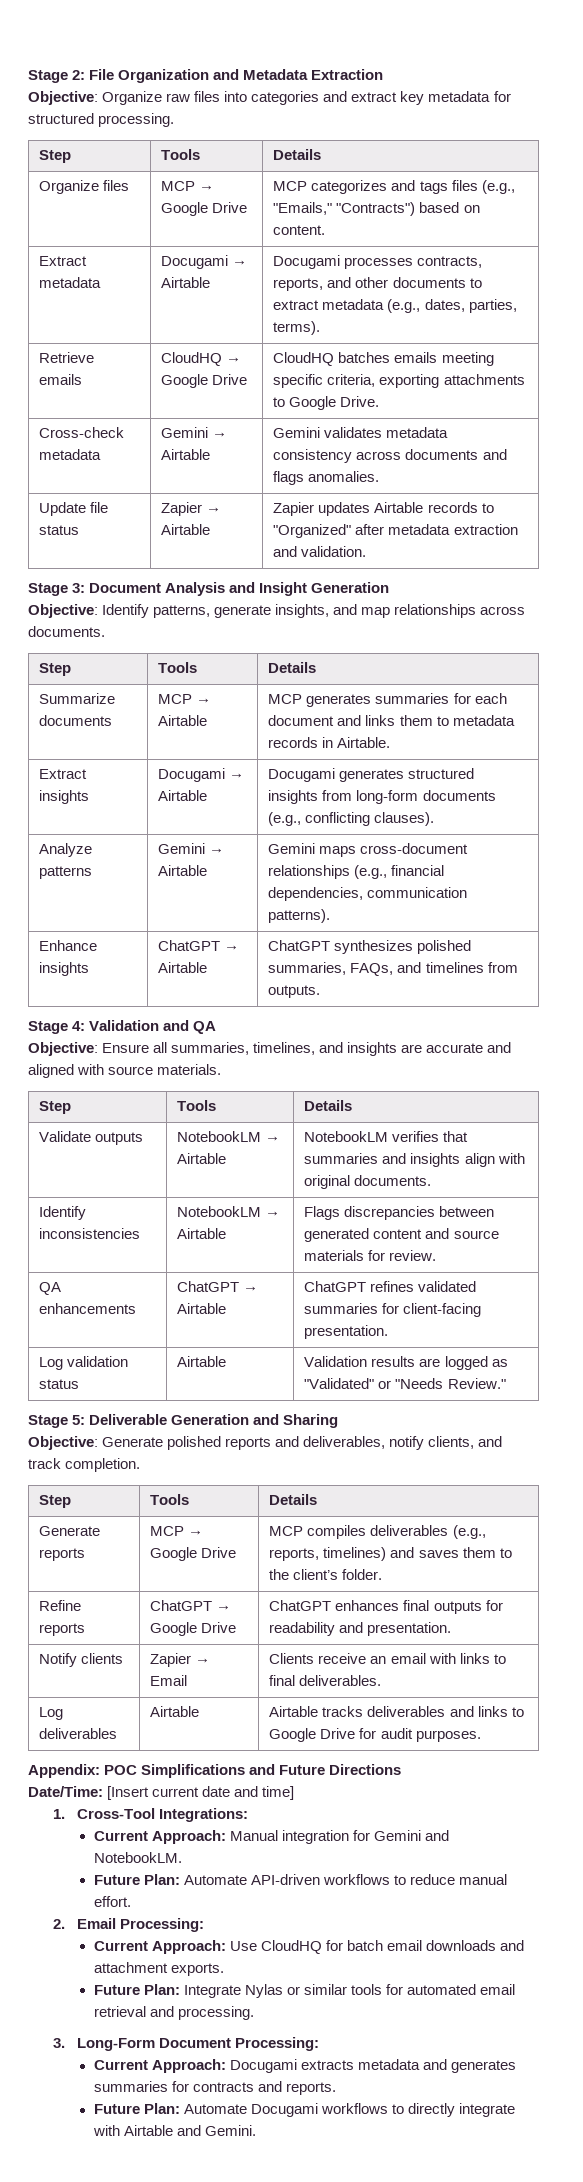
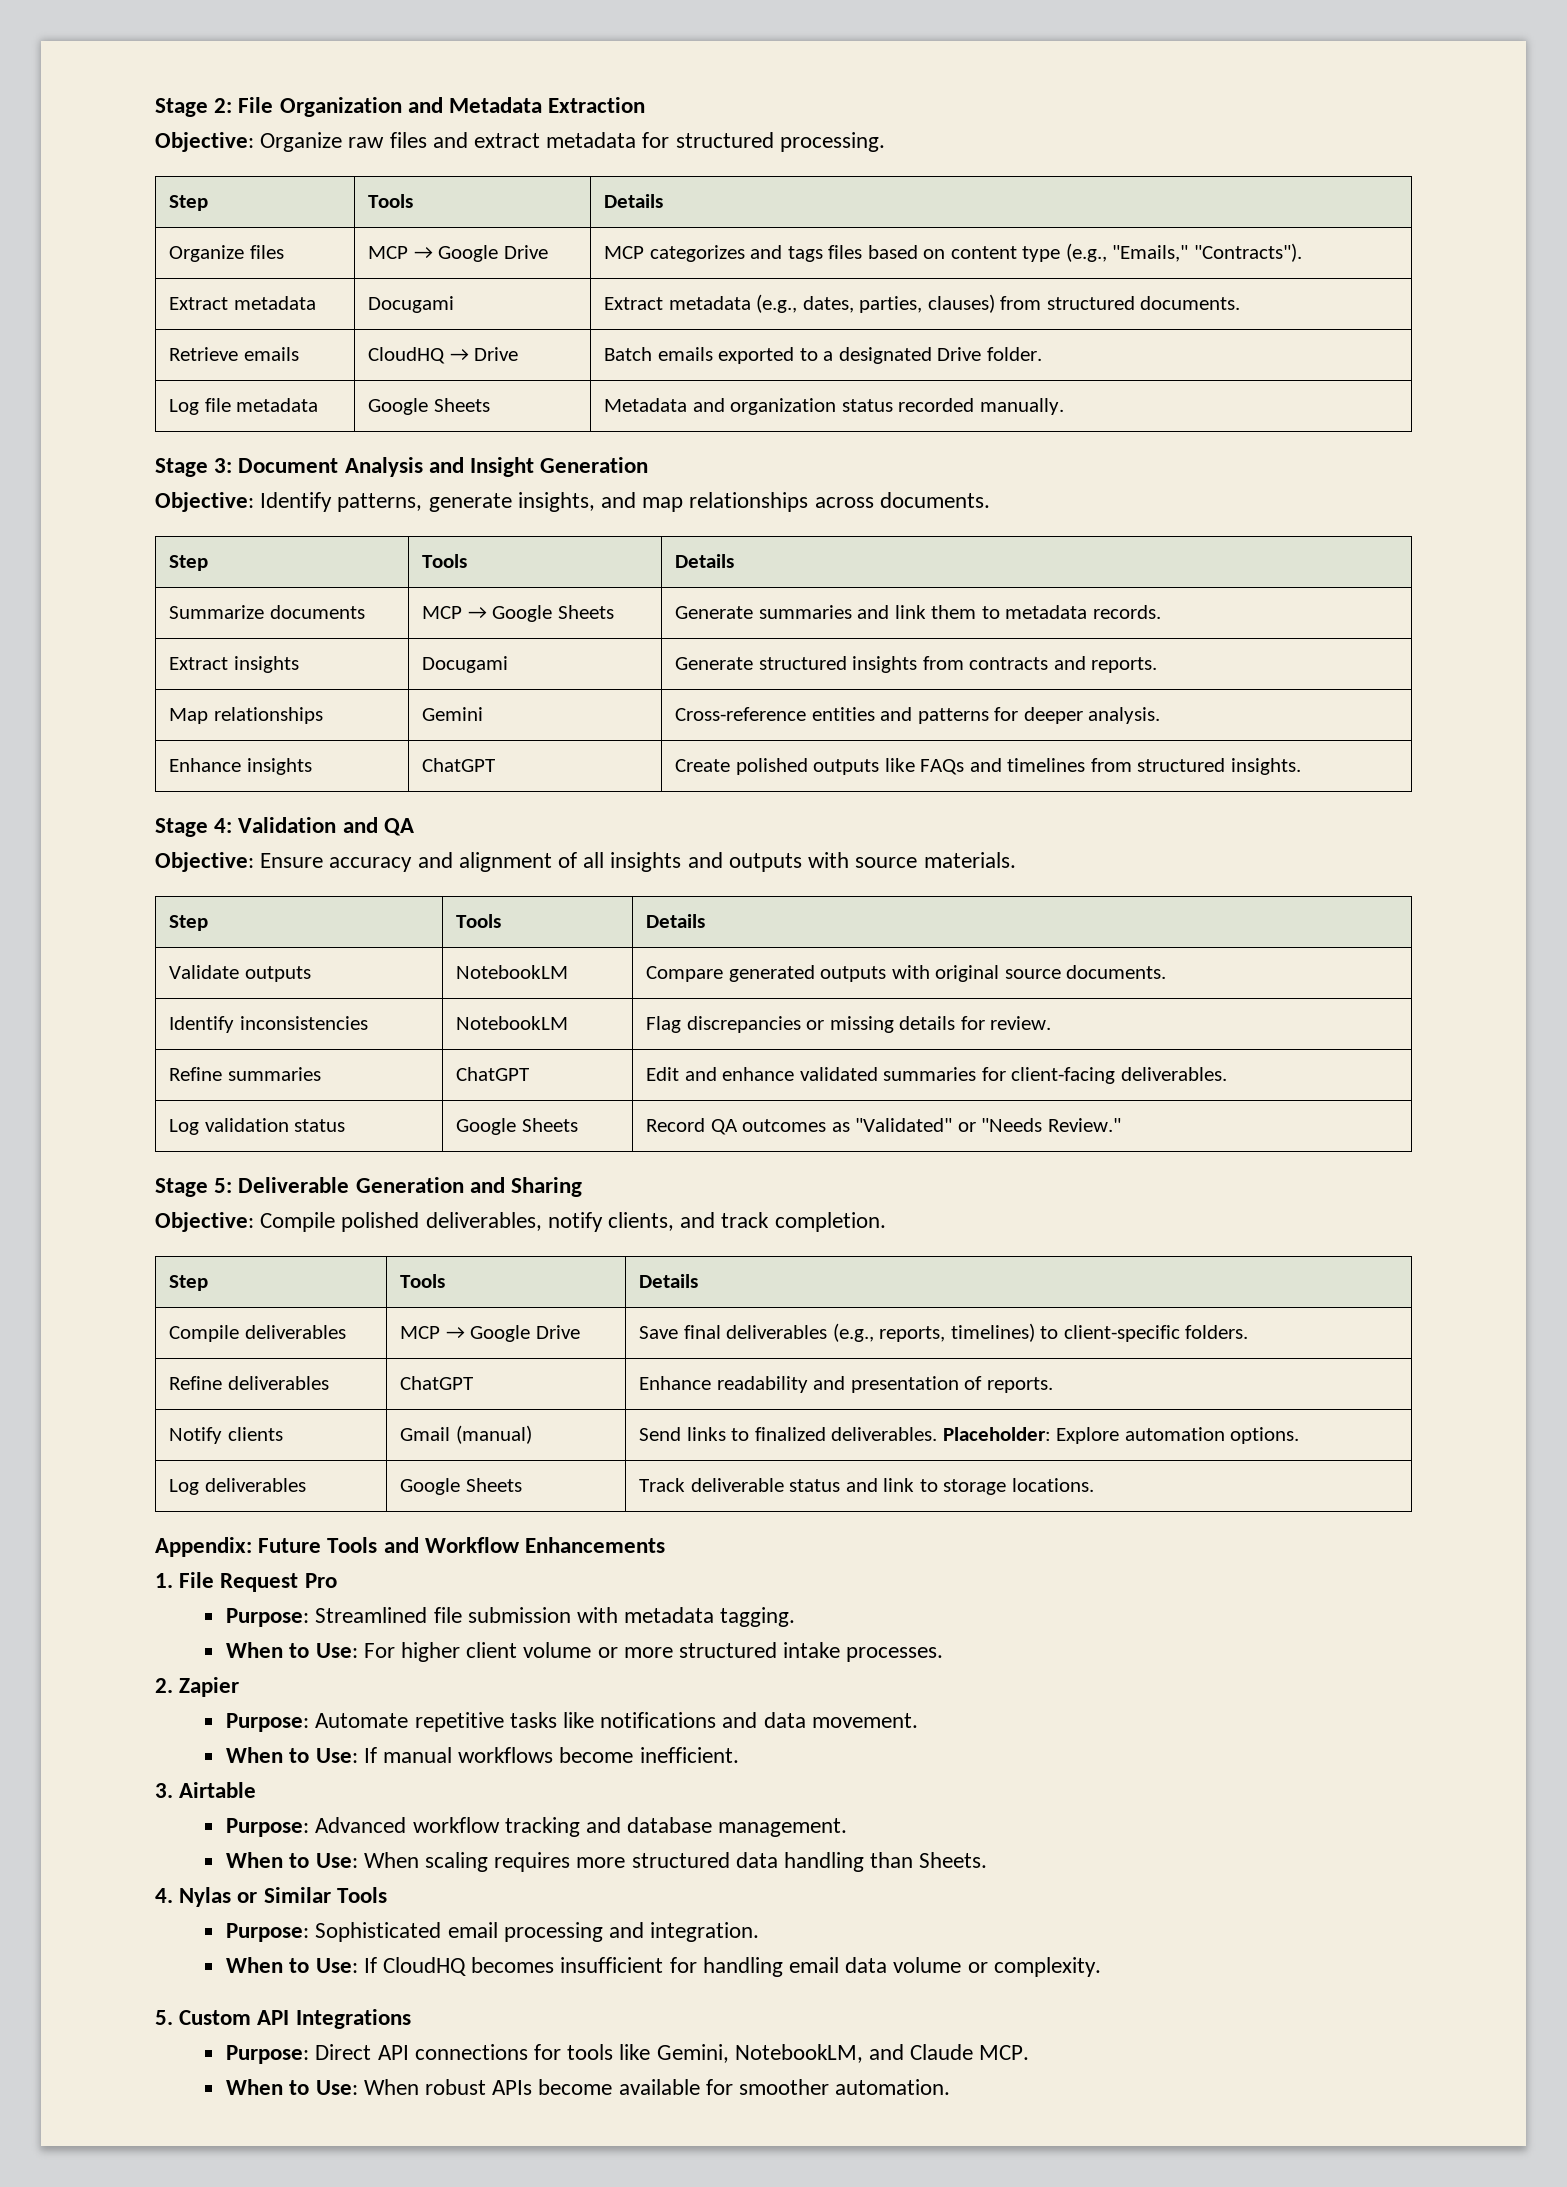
- Objective: Organize raw files into categories and extract key metadata for structured processing.
+ Objective: Organize raw files and extract metadata for structured processing.
- Organize files | MCP → Google Drive | MCP categorizes and tags files (e.g., "Emails," "Contracts") based on content.
- Extract metadata | Docugami → Airtable | Docugami processes contracts, reports, and other documents to extract metadata (e.g., dates, parties, terms).
+ Organize files | MCP → Google Drive | MCP categorizes and tags files based on content type (e.g., "Emails," "Contracts").
+ Extract metadata | Docugami | Extract metadata (e.g., dates, parties, clauses) from structured documents.
- Retrieve emails | CloudHQ → Google Drive | CloudHQ batches emails meeting specific criteria, exporting attachments to Google Drive.
- Cross-check metadata | Gemini → Airtable | Gemini validates metadata consistency across documents and flags anomalies.
- Update file status | Zapier → Airtable | Zapier updates Airtable records to "Organized" after metadata extraction and validation.
+ Retrieve emails | CloudHQ → Drive | Batch emails exported to a designated Drive folder.
+ Log file metadata | Google Sheets | Metadata and organization status recorded manually.
- Summarize documents | MCP → Airtable | MCP generates summaries for each document and links them to metadata records in Airtable.
- Extract insights | Docugami → Airtable | Docugami generates structured insights from long-form documents (e.g., conflicting clauses).
- Analyze patterns | Gemini → Airtable | Gemini maps cross-document relationships (e.g., financial dependencies, communication patterns).
- Enhance insights | ChatGPT → Airtable | ChatGPT synthesizes polished summaries, FAQs, and timelines from outputs.
+ Summarize documents | MCP → Google Sheets | Generate summaries and link them to metadata records.
+ Extract insights | Docugami | Generate structured insights from contracts and reports.
+ Map relationships | Gemini | Cross-reference entities and patterns for deeper analysis.
+ Enhance insights | ChatGPT | Create polished outputs like FAQs and timelines from structured insights.
- Objective: Ensure all summaries, timelines, and insights are accurate and aligned with source materials.
+ Objective: Ensure accuracy and alignment of all insights and outputs with source materials.
- Validate outputs | NotebookLM → Airtable | NotebookLM verifies that summaries and insights align with original documents.
+ Validate outputs | NotebookLM | Compare generated outputs with original source documents.
- Identify inconsistencies | NotebookLM → Airtable | Flags discrepancies between generated content and source materials for review.
+ Identify inconsistencies | NotebookLM | Flag discrepancies or missing details for review.
- QA enhancements | ChatGPT → Airtable | ChatGPT refines validated summaries for client-facing presentation.
+ Refine summaries | ChatGPT | Edit and enhance validated summaries for client-facing deliverables.
- Log validation status | Airtable | Validation results are logged as "Validated" or "Needs Review."
+ Log validation status | Google Sheets | Record QA outcomes as "Validated" or "Needs Review."
- Objective: Generate polished reports and deliverables, notify clients, and track completion.
+ Objective: Compile polished deliverables, notify clients, and track completion.
- Generate reports | MCP → Google Drive | MCP compiles deliverables (e.g., reports, timelines) and saves them to the client’s folder.
- Refine reports | ChatGPT → Google Drive | ChatGPT enhances final outputs for readability and presentation.
- Notify clients | Zapier → Email | Clients receive an email with links to final deliverables.
- Log deliverables | Airtable | Airtable tracks deliverables and links to Google Drive for audit purposes.
- Appendix: POC Simplifications and Future Directions
- Date/Time: [Insert current date and time]
- 1. Cross-Tool Integrations:
- Current Approach: Manual integration for Gemini and NotebookLM.
- Future Plan: Automate API-driven workflows to reduce manual effort.
- 2. Email Processing:
- Current Approach: Use CloudHQ for batch email downloads and attachment exports.
- Future Plan: Integrate Nylas or similar tools for automated email retrieval and processing.
- 3. Long-Form Document Processing:
- Current Approach: Docugami extracts metadata and generates summaries for contracts and reports.
- Future Plan: Automate Docugami workflows to directly integrate with Airtable and Gemini.
+ Compile deliverables | MCP → Google Drive | Save final deliverables (e.g., reports, timelines) to client-specific folders.
+ Refine deliverables | ChatGPT | Enhance readability and presentation of reports.
+ Notify clients | Gmail (manual) | Send links to finalized deliverables. Placeholder: Explore automation options.
+ Log deliverables | Google Sheets | Track deliverable status and link to storage locations.
+ Appendix: Future Tools and Workflow Enhancements
+ 1. File Request Pro
+ Purpose: Streamlined file submission with metadata tagging.
+ When to Use: For higher client volume or more structured intake processes.
+ 2. Zapier
+ Purpose: Automate repetitive tasks like notifications and data movement.
+ When to Use: If manual workflows become inefficient.
+ 3. Airtable
+ Purpose: Advanced workflow tracking and database management.
+ When to Use: When scaling requires more structured data handling than Sheets.
+ 4. Nylas or Similar Tools
+ Purpose: Sophisticated email processing and integration.
+ When to Use: If CloudHQ becomes insufficient for handling email data volume or complexity.
+ 5. Custom API Integrations
+ Purpose: Direct API connections for tools like Gemini, NotebookLM, and Claude MCP.
+ When to Use: When robust APIs become available for smoother automation.

